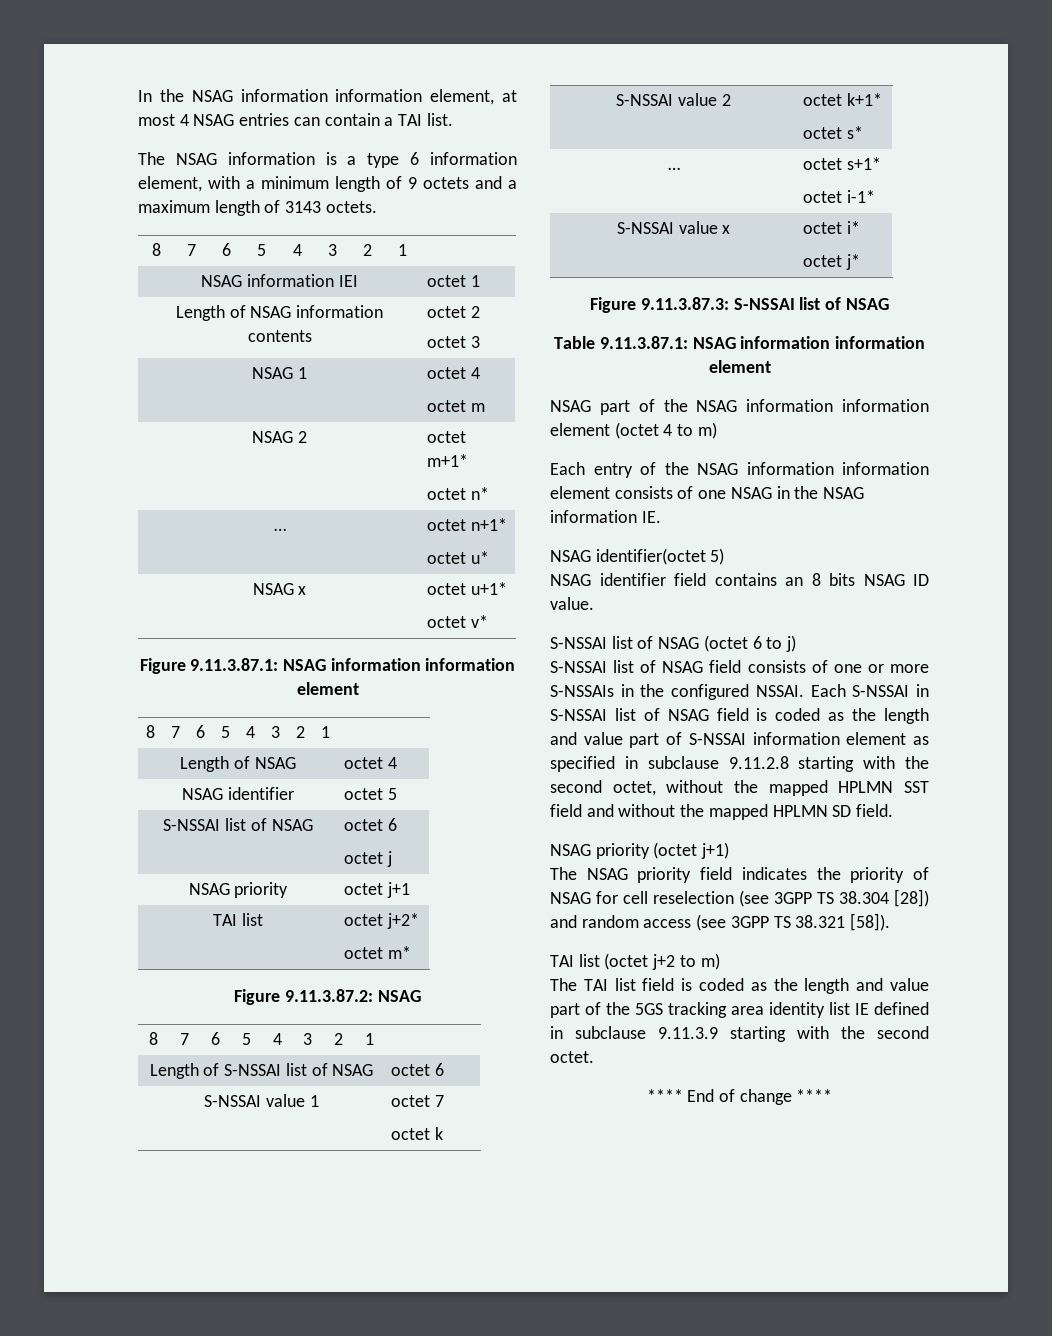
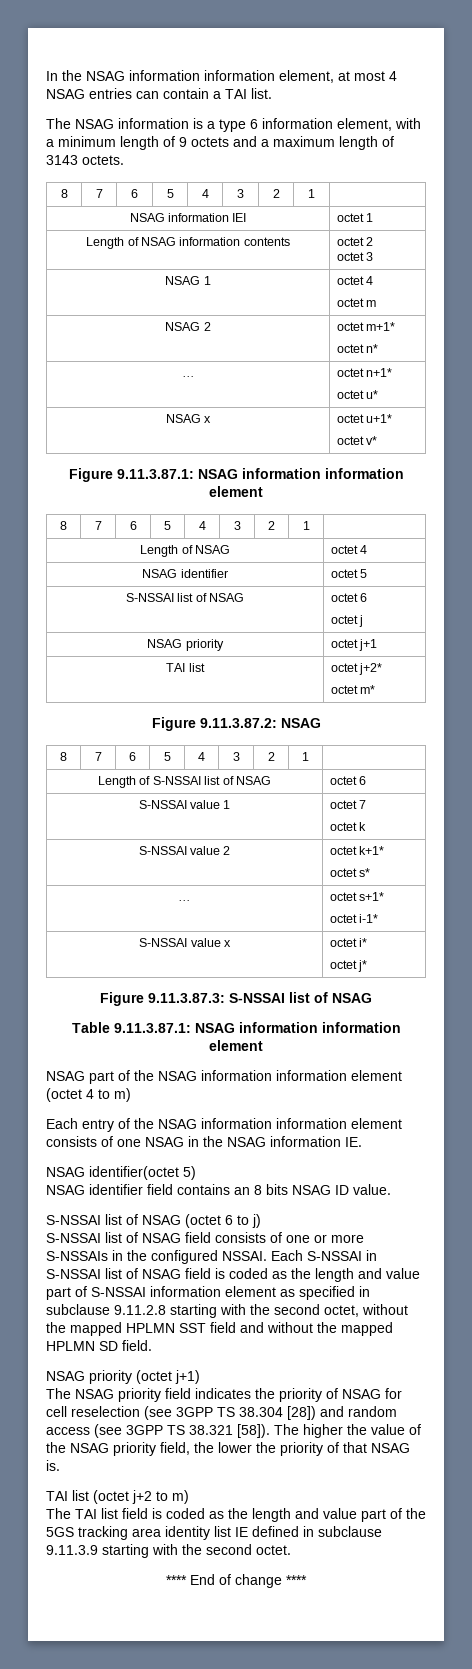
+ The higher the value of the NSAG priority field, the lower the priority of that NSAG is.

